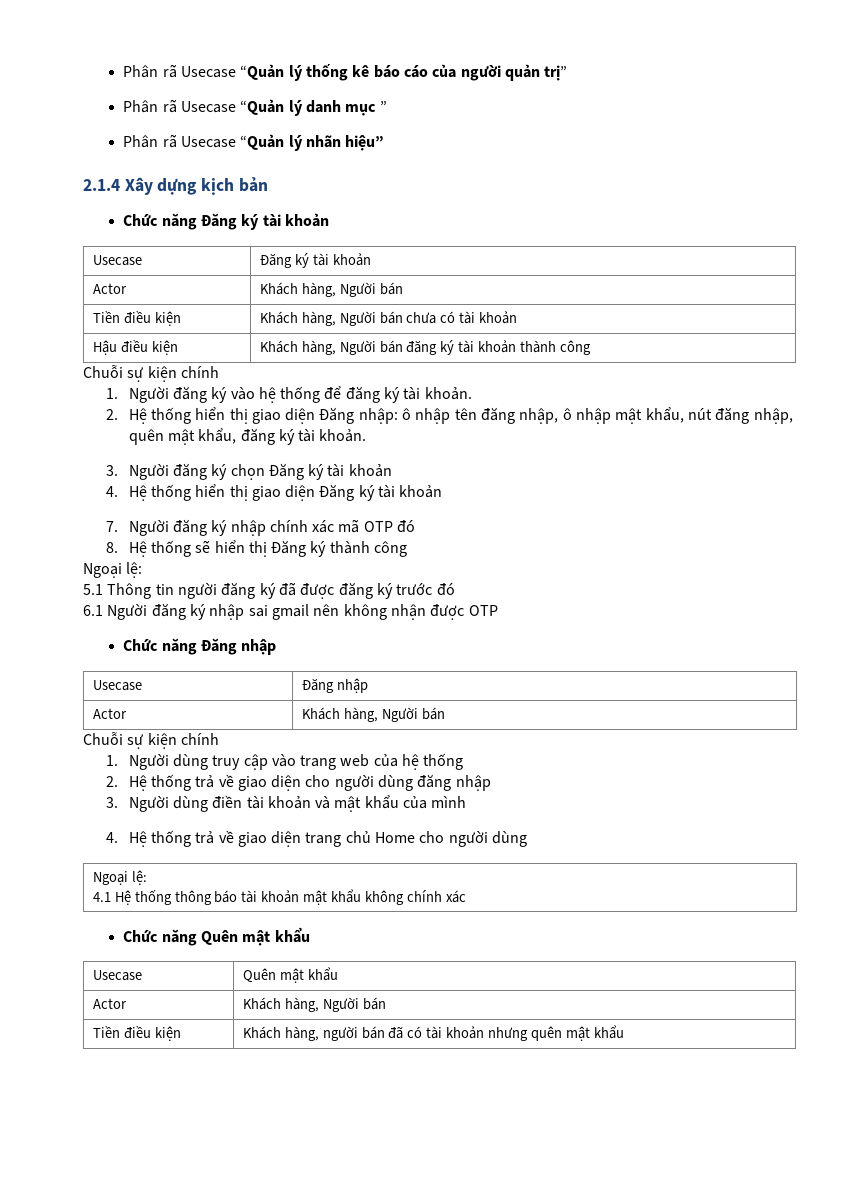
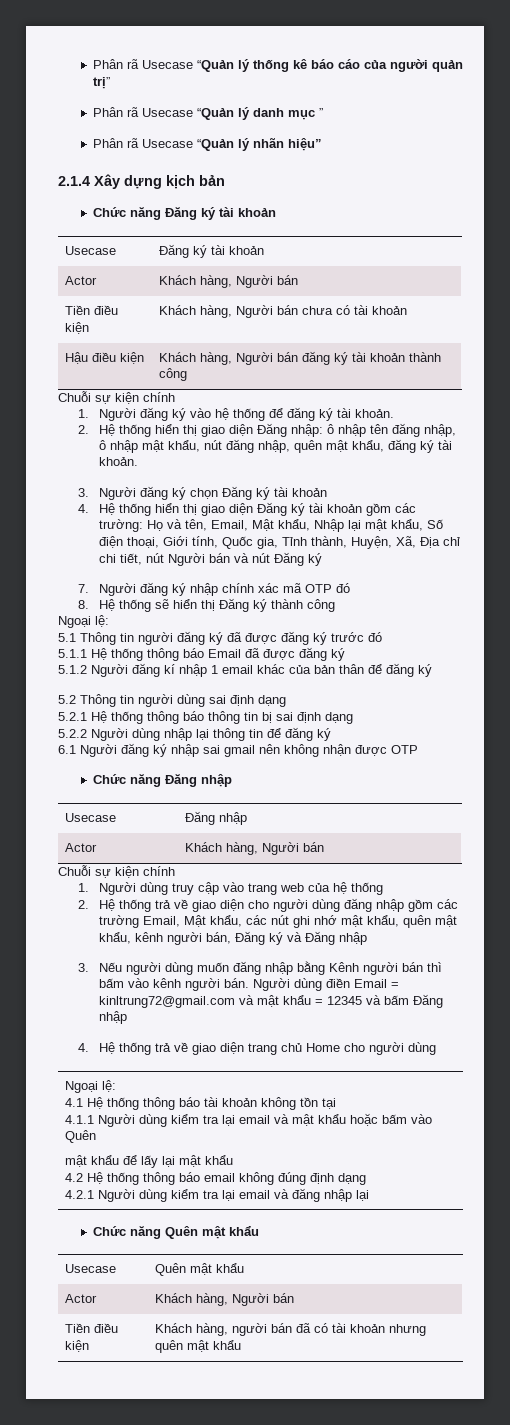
- 4. Hệ thống hiển thị giao diện Đăng ký tài khoản
+ 4. Hệ thống hiển thị giao diện Đăng ký tài khoản gồm các trường: Họ và tên, Email, Mật khẩu, Nhập lại mật khẩu, Số điện thoại, Giới tính, Quốc gia, Tỉnh thành, Huyện, Xã, Địa chỉ chi tiết, nút Người bán và nút Đăng ký
+ 5.1.1 Hệ thống thông báo Email đã được đăng ký
+ 5.1.2 Người đăng kí nhập 1 email khác của bản thân để đăng ký
+ 5.2 Thông tin người dùng sai định dạng
+ 5.2.1 Hệ thống thông báo thông tin bị sai định dạng
+ 5.2.2 Người dùng nhập lại thông tin để đăng ký
- 2. Hệ thống trả về giao diện cho người dùng đăng nhập
- 3. Người dùng điền tài khoản và mật khẩu của mình
+ 2. Hệ thống trả về giao diện cho người dùng đăng nhập gồm các trường Email, Mật khẩu, các nút ghi nhớ mật khẩu, quên mật khẩu, kênh người bán, Đăng ký và Đăng nhập
+ 3. Nếu người dùng muốn đăng nhập bằng Kênh người bán thì bấm vào kênh người bán. Người dùng điền Email = kinltrung72@gmail.com và mật khẩu = 12345 và bấm Đăng nhập
- 4.1 Hệ thống thông báo tài khoản mật khẩu không chính xác
+ 4.1 Hệ thống thông báo tài khoản không tồn tại
+ 4.1.1 Người dùng kiểm tra lại email và mật khẩu hoặc bấm vào Quên
+ mật khẩu để lấy lại mật khẩu
+ 4.2 Hệ thống thông báo email không đúng định dạng
+ 4.2.1 Người dùng kiểm tra lại email và đăng nhập lại

